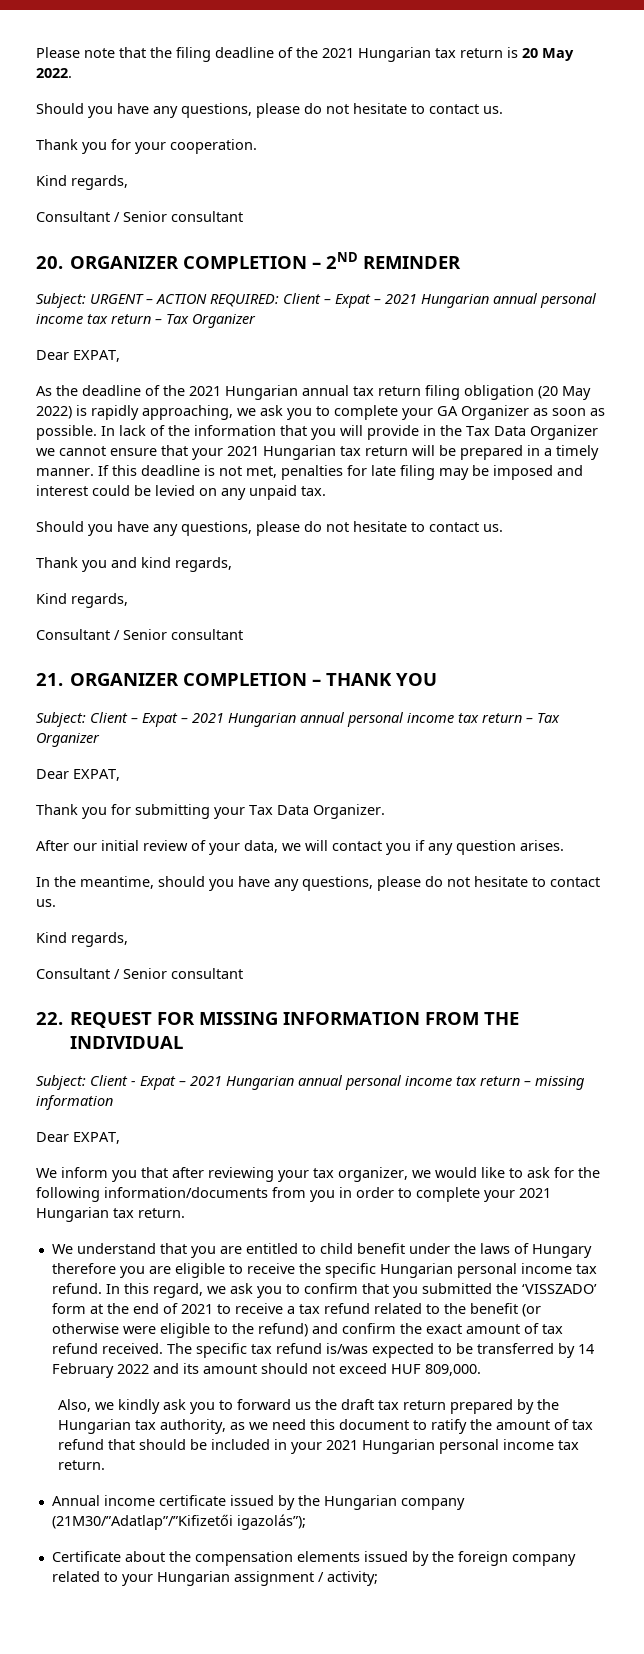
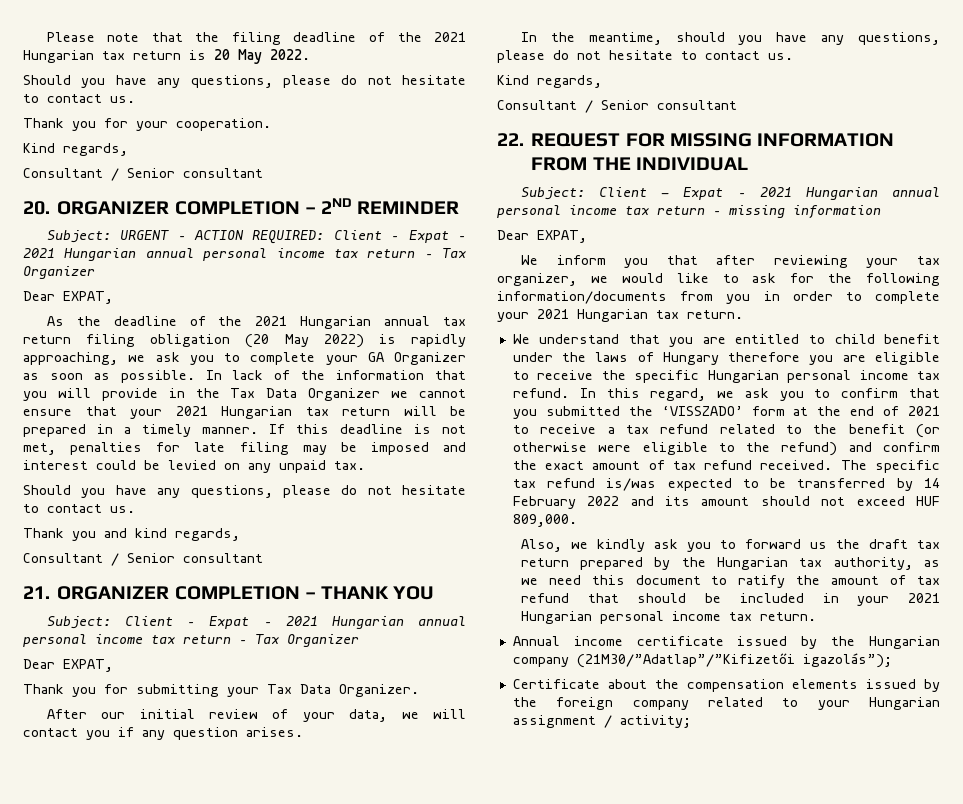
  Thank you and kind regards,
- Kind regards,

